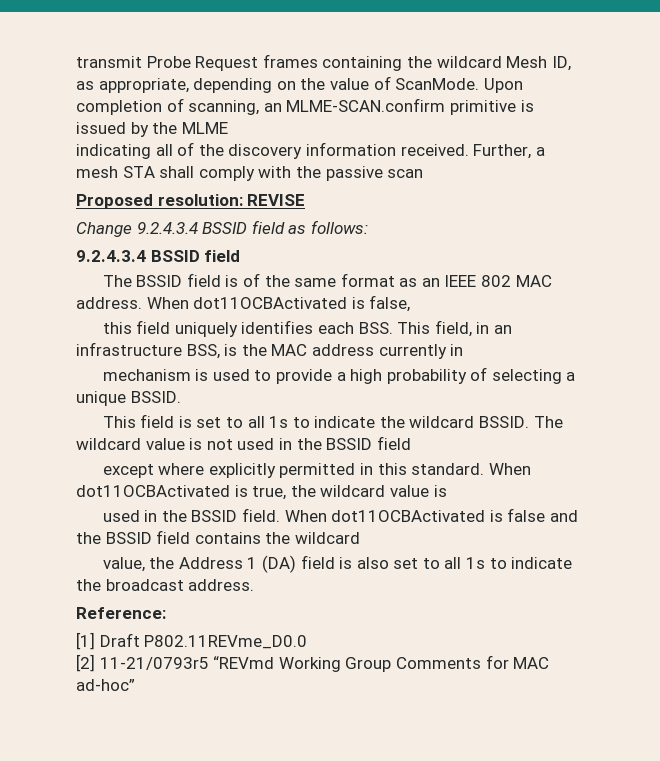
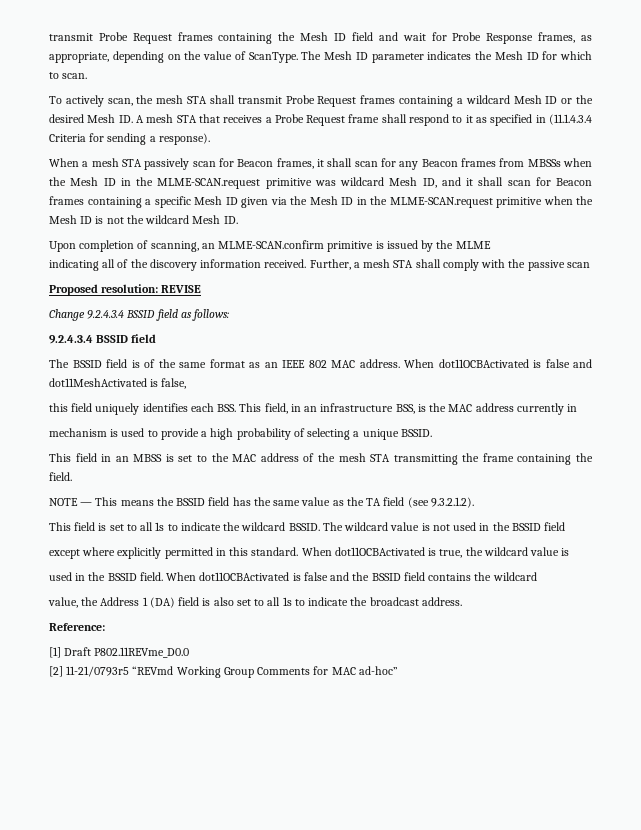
- transmit Probe Request frames containing the wildcard Mesh ID, as appropriate, depending on the value of ScanMode. Upon completion of scanning, an MLME-SCAN.confirm primitive is issued by the MLME
+ transmit Probe Request frames containing the Mesh ID field and wait for Probe Response frames, as appropriate, depending on the value of ScanType. The Mesh ID parameter indicates the Mesh ID for which to scan.
+ To actively scan, the mesh STA shall transmit Probe Request frames containing a wildcard Mesh ID or the desired Mesh ID. A mesh STA that receives a Probe Request frame shall respond to it as specified in (11.1.4.3.4 Criteria for sending a response).
+ When a mesh STA passively scan for Beacon frames, it shall scan for any Beacon frames from MBSSs when the Mesh ID in the MLME-SCAN.request primitive was wildcard Mesh ID, and it shall scan for Beacon frames containing a specific Mesh ID given via the Mesh ID in the MLME-SCAN.request primitive when the Mesh ID is not the wildcard Mesh ID.
+ Upon completion of scanning, an MLME-SCAN.confirm primitive is issued by the MLME
- When dot11OCBActivated is false,
+ When dot11OCBActivated is false and dot11MeshActivated is false,
+ This field in an MBSS is set to the MAC address of the mesh STA transmitting the frame containing the field.
+ NOTE — This means the BSSID field has the same value as the TA field (see 9.3.2.1.2).

